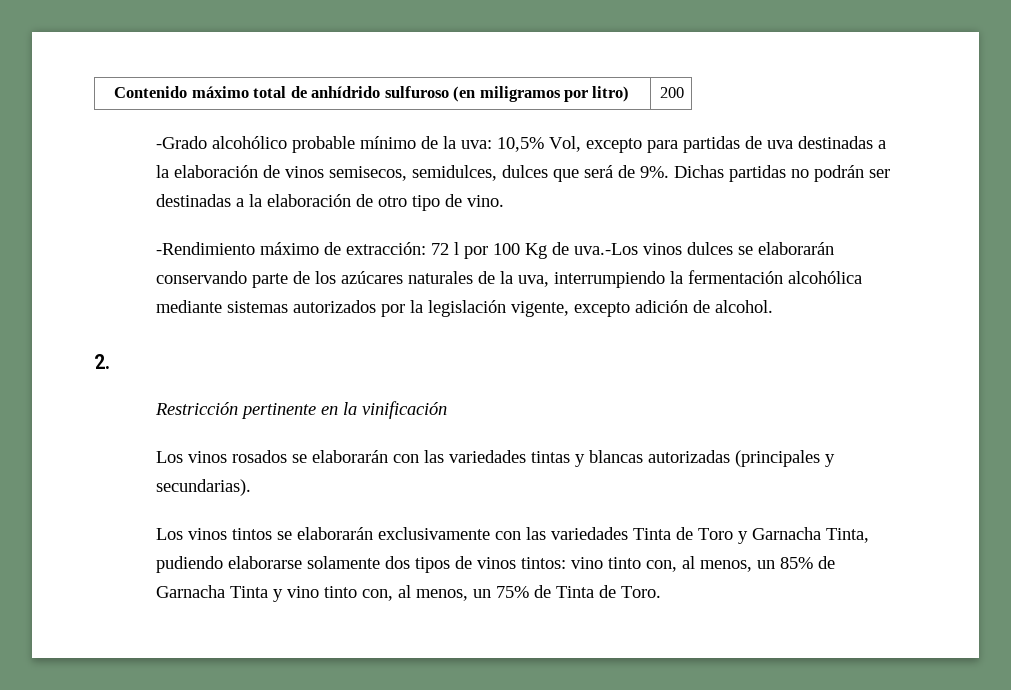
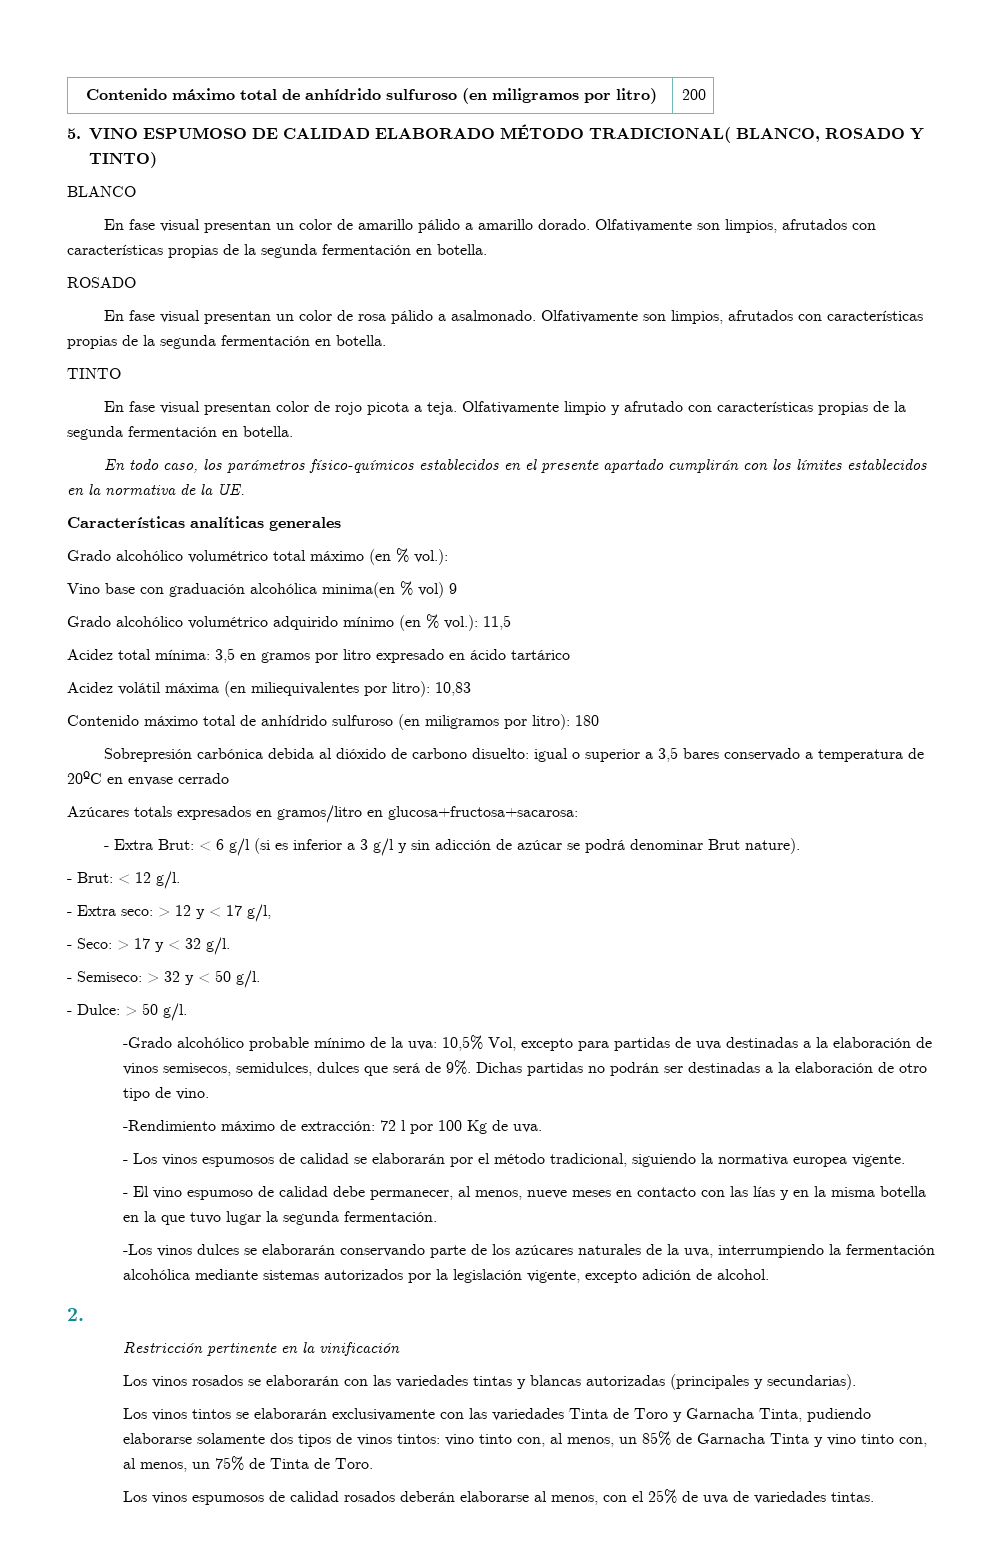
+ 5. VINO ESPUMOSO DE CALIDAD ELABORADO MÉTODO TRADICIONAL( BLANCO, ROSADO Y TINTO)
+ BLANCO
+ En fase visual presentan un color de amarillo pálido a amarillo dorado. Olfativamente son limpios, afrutados con características propias de la segunda fermentación en botella.
+ ROSADO
+ En fase visual presentan un color de rosa pálido a asalmonado. Olfativamente son limpios, afrutados con características propias de la segunda fermentación en botella.
+ TINTO
+ En fase visual presentan color de rojo picota a teja. Olfativamente limpio y afrutado con características propias de la segunda fermentación en botella.
+ En todo caso, los parámetros físico-químicos establecidos en el presente apartado cumplirán con los límites establecidos en la normativa de la UE.
+ Características analíticas generales
+ Grado alcohólico volumétrico total máximo (en % vol.):
+ Vino base con graduación alcohólica minima(en % vol) 9
+ Grado alcohólico volumétrico adquirido mínimo (en % vol.): 11,5
+ Acidez total mínima: 3,5 en gramos por litro expresado en ácido tartárico
+ Acidez volátil máxima (en miliequivalentes por litro): 10,83
+ Contenido máximo total de anhídrido sulfuroso (en miligramos por litro): 180
+ Sobrepresión carbónica debida al dióxido de carbono disuelto: igual o superior a 3,5 bares conservado a temperatura de 20ºC en envase cerrado
+ Azúcares totals expresados en gramos/litro en glucosa+fructosa+sacarosa:
+ - Extra Brut: < 6 g/l (si es inferior a 3 g/l y sin adicción de azúcar se podrá denominar Brut nature).
+ - Brut: < 12 g/l.
+ - Extra seco: > 12 y < 17 g/l,
+ - Seco: > 17 y < 32 g/l.
+ - Semiseco: > 32 y < 50 g/l.
+ - Dulce: > 50 g/l.
- -Rendimiento máximo de extracción: 72 l por 100 Kg de uva.-Los vinos dulces se elaborarán conservando parte de los azúcares naturales de la uva, interrumpiendo la fermentación alcohólica mediante sistemas autorizados por la legislación vigente, excepto adición de alcohol.
+ -Rendimiento máximo de extracción: 72 l por 100 Kg de uva.
+ - Los vinos espumosos de calidad se elaborarán por el método tradicional, siguiendo la normativa europea vigente.
+ - El vino espumoso de calidad debe permanecer, al menos, nueve meses en contacto con las lías y en la misma botella en la que tuvo lugar la segunda fermentación.
+ -Los vinos dulces se elaborarán conservando parte de los azúcares naturales de la uva, interrumpiendo la fermentación alcohólica mediante sistemas autorizados por la legislación vigente, excepto adición de alcohol.
+ Los vinos espumosos de calidad rosados deberán elaborarse al menos, con el 25% de uva de variedades tintas.

